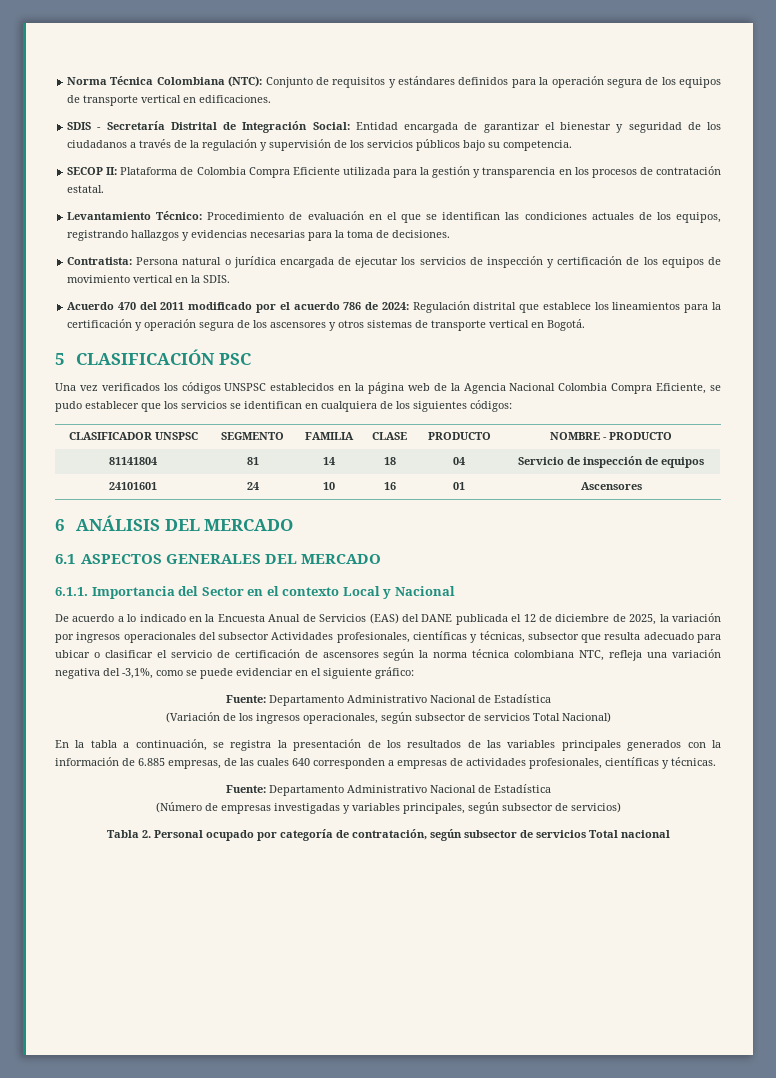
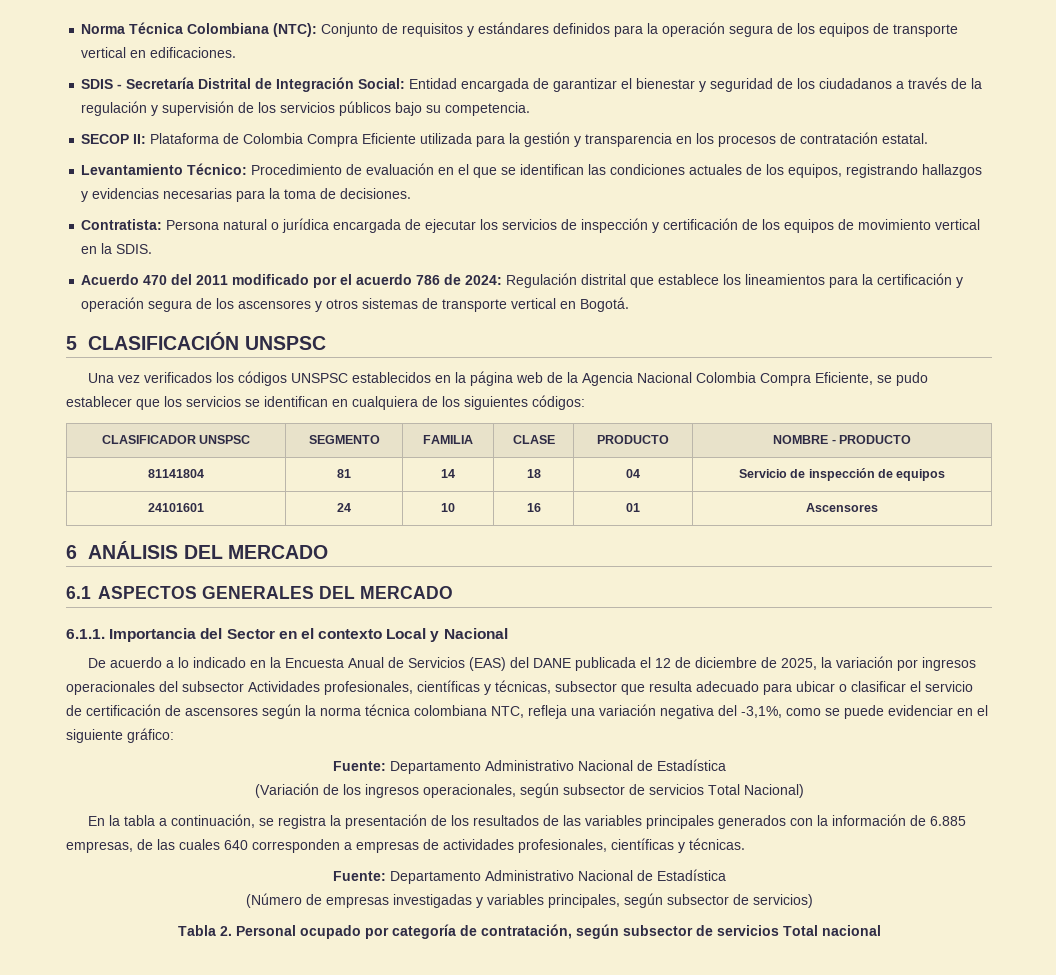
- 5 CLASIFICACIÓN PSC
+ 5 CLASIFICACIÓN UNSPSC

